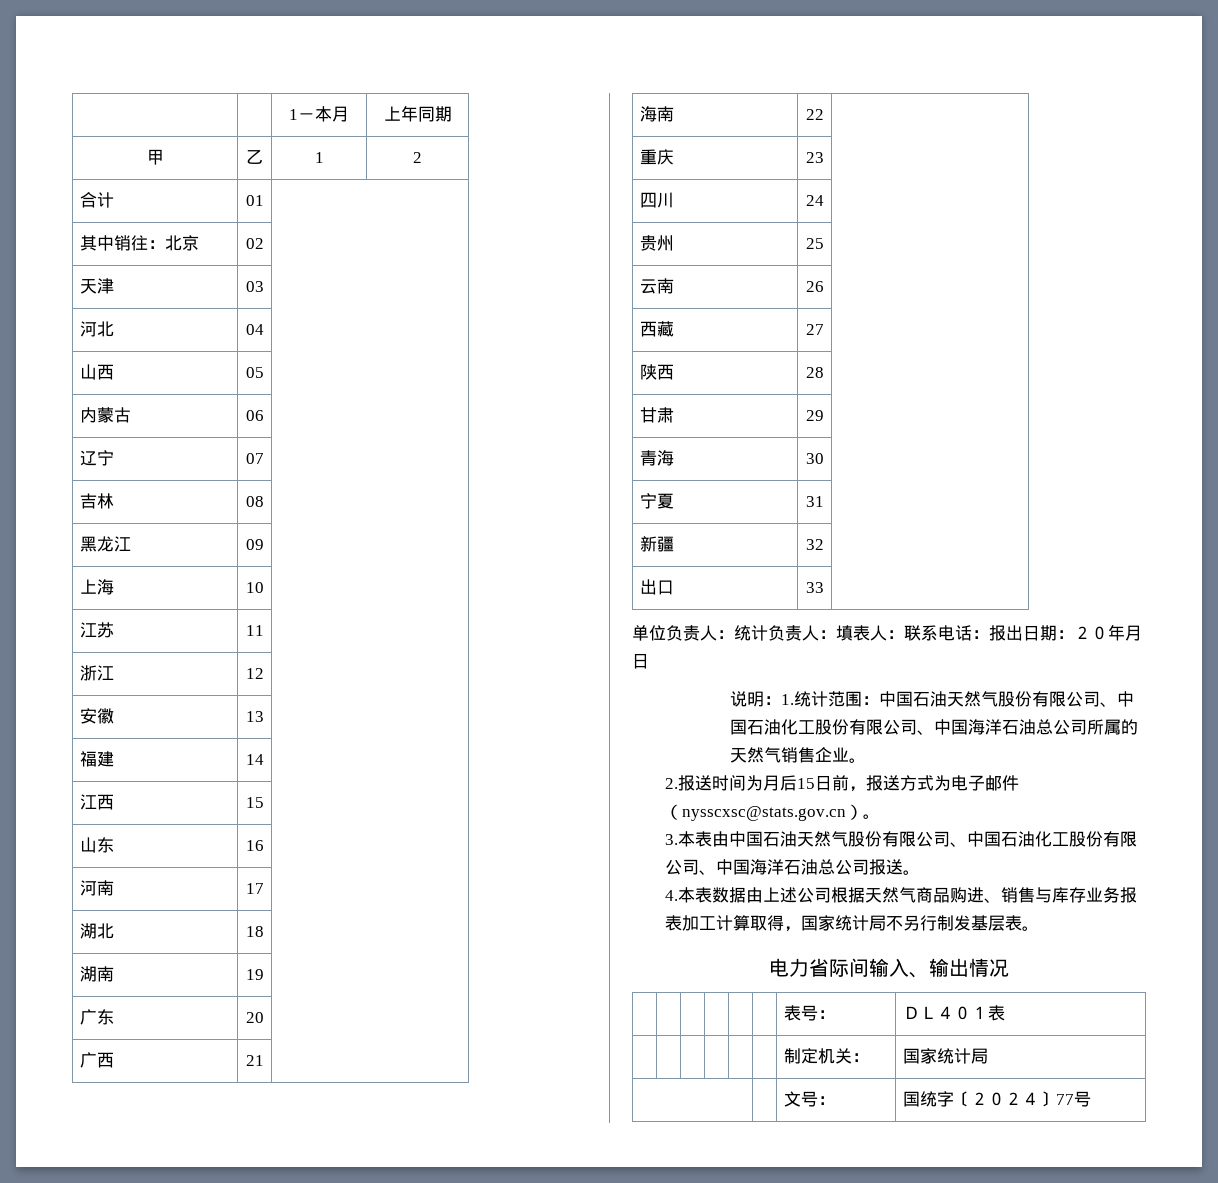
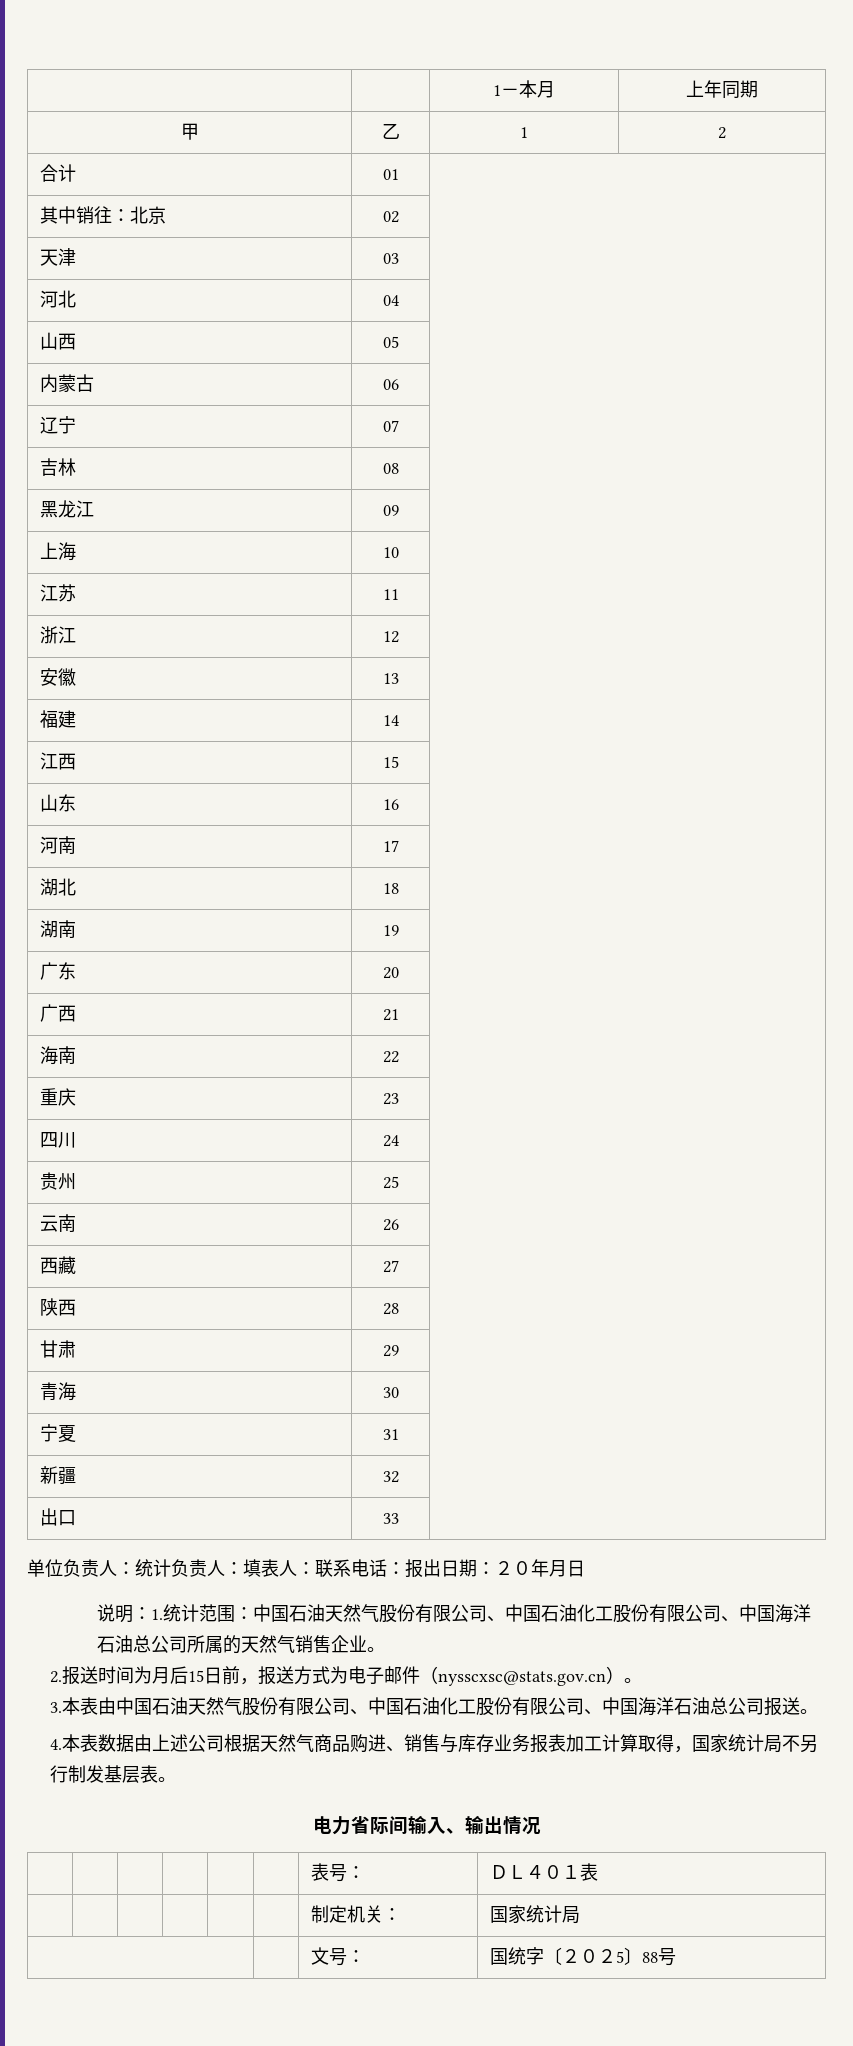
- | | 文号： | 国统字〔２０２４〕77号
+ | | 文号： | 国统字〔２０２5〕88号

